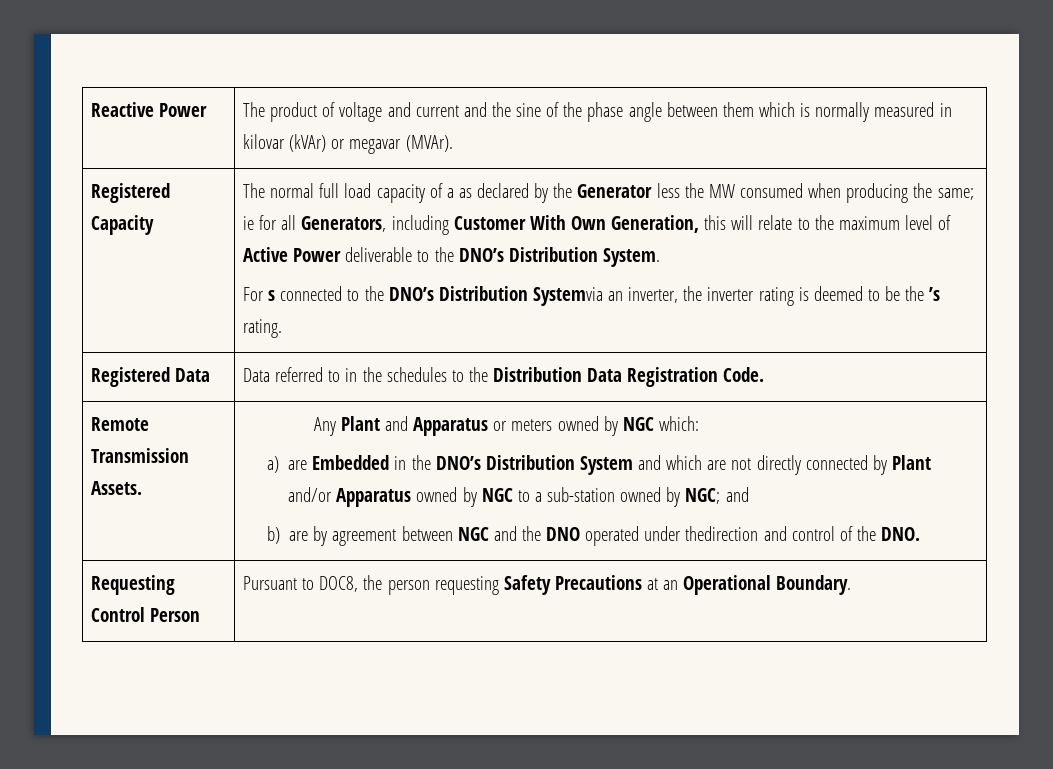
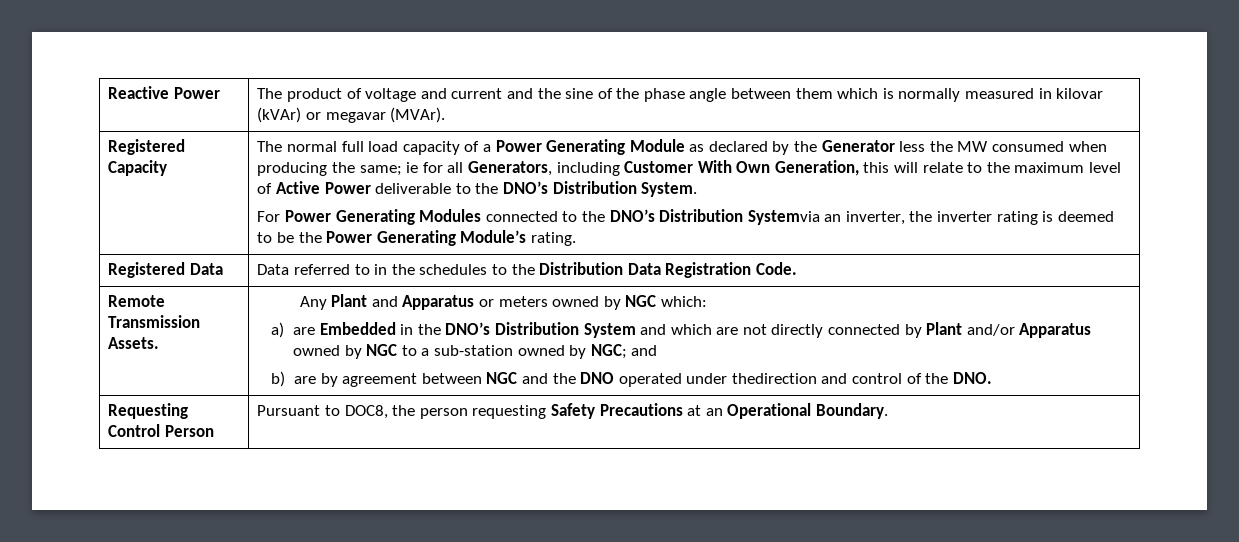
- The normal full load capacity of a as declared by the Generator less the MW consumed when producing the same; ie for all Generators, including Customer With Own Generation, this will relate to the maximum level of Active Power deliverable to the DNO’s Distribution System.
+ The normal full load capacity of a Power Generating Module as declared by the Generator less the MW consumed when producing the same; ie for all Generators, including Customer With Own Generation, this will relate to the maximum level of Active Power deliverable to the DNO’s Distribution System.
- For s connected to the DNO’s Distribution Systemvia an inverter, the inverter rating is deemed to be the ’s rating.
+ For Power Generating Modules connected to the DNO’s Distribution Systemvia an inverter, the inverter rating is deemed to be the Power Generating Module’s rating.

